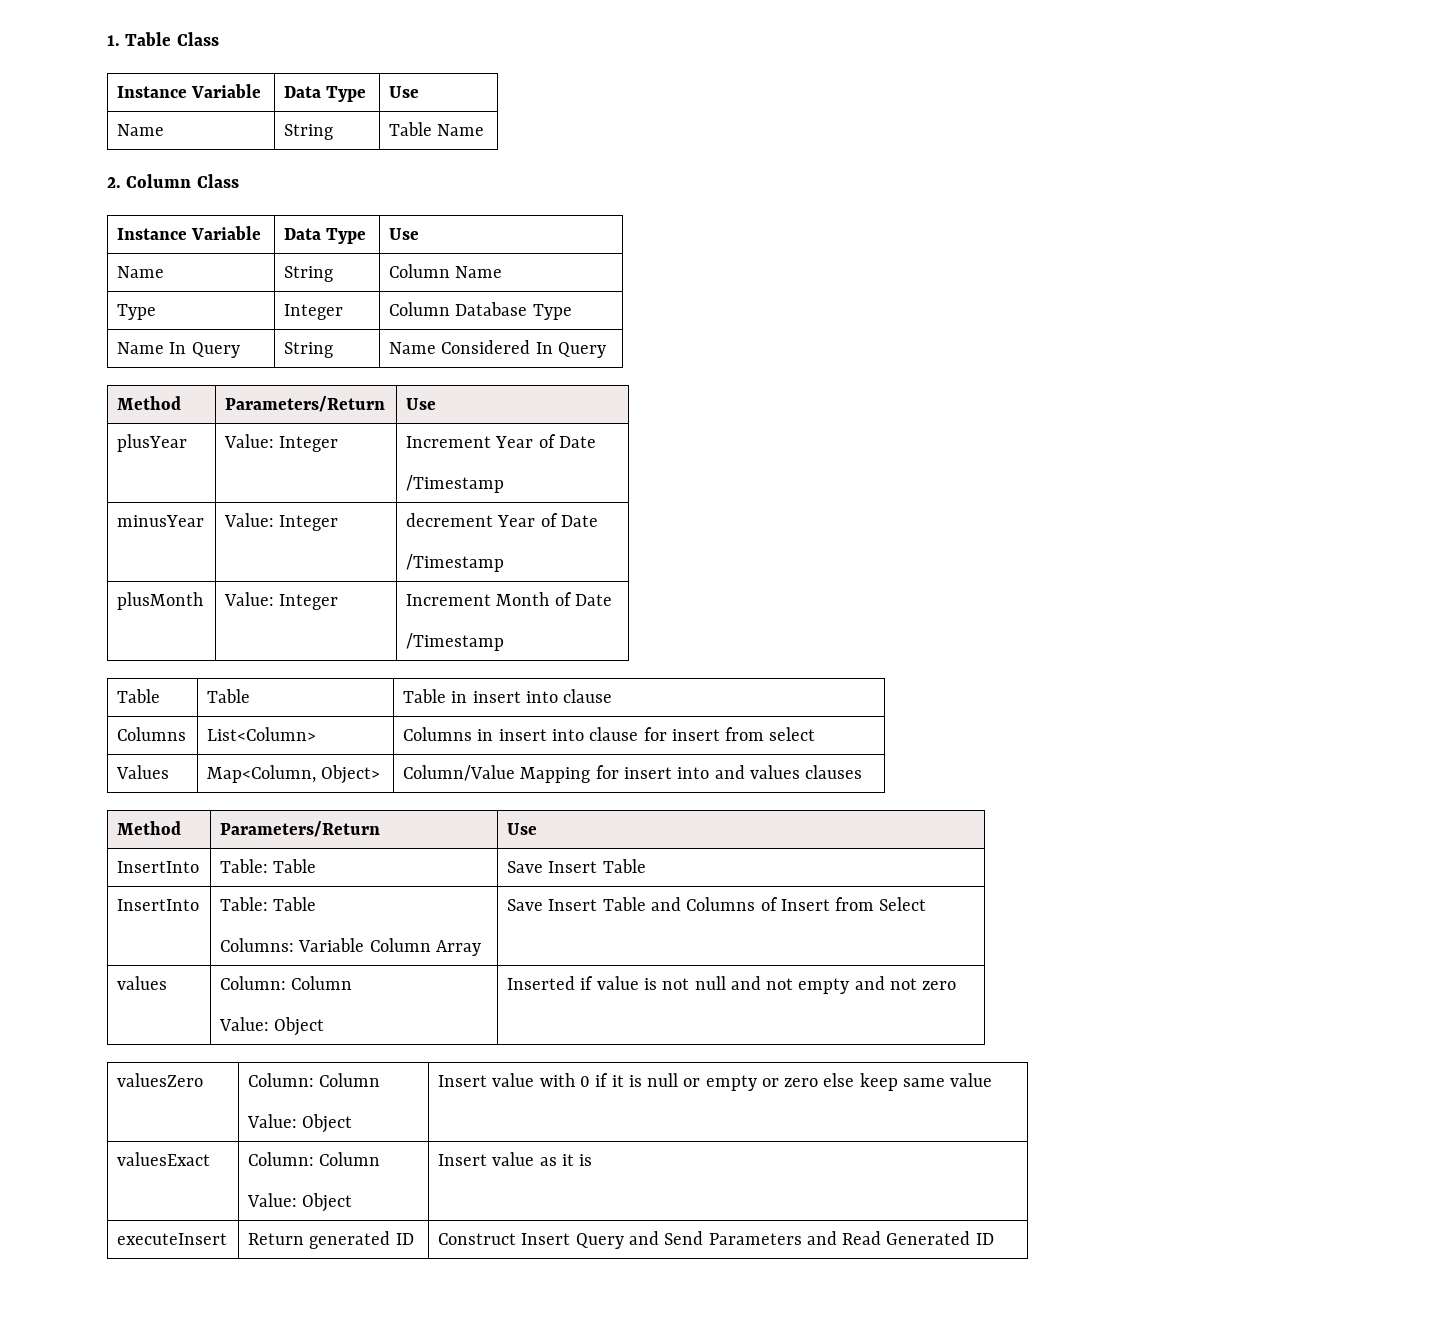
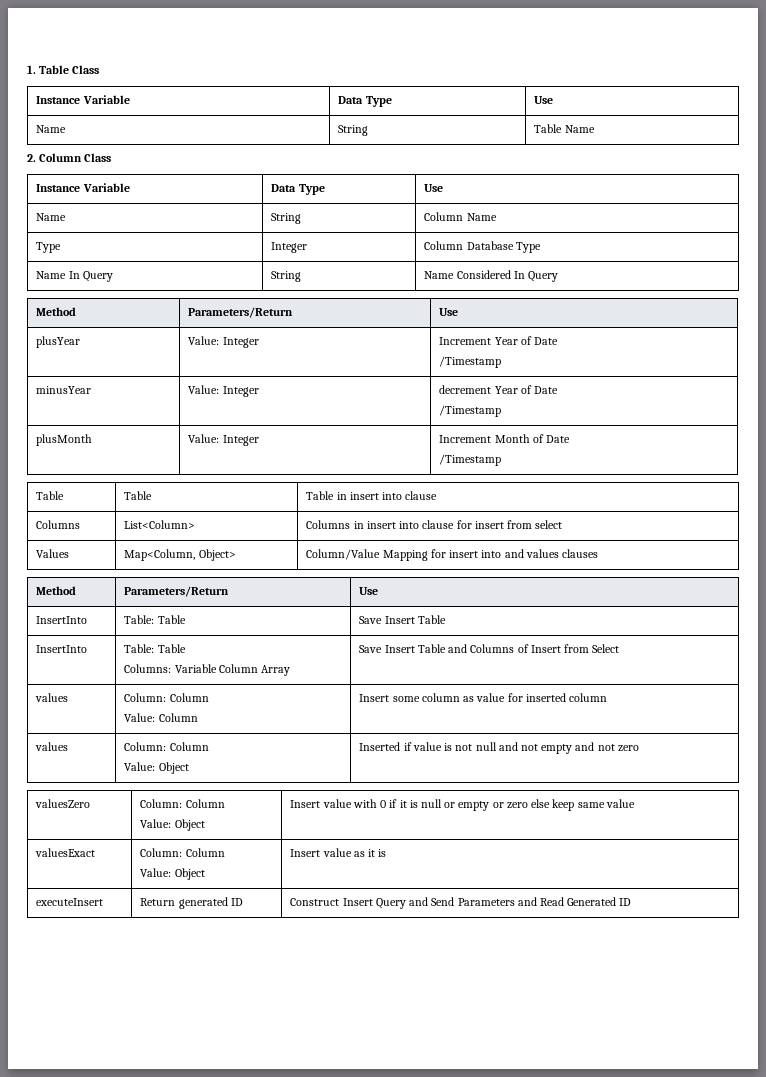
  InsertInto | Table: Table | Save Insert Table
  InsertInto | Table: Table
  Columns: Variable Column Array | Save Insert Table and Columns of Insert from Select
+ values | Column: Column
+ Value: Column | Insert some column as value for inserted column

